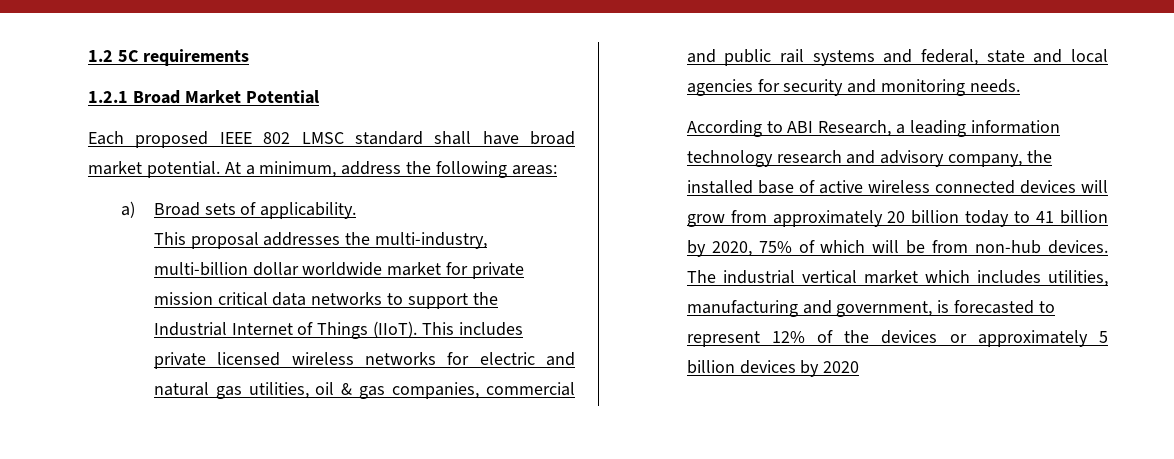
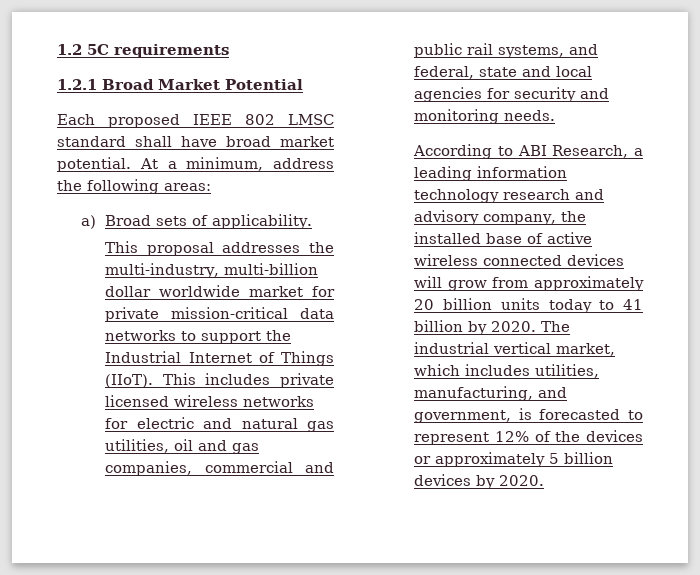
- This proposal addresses the multi-industry, multi-billion dollar worldwide market for private mission critical data networks to support the Industrial Internet of Things (IIoT).
+ This proposal addresses the multi-industry, multi-billion dollar worldwide market for private mission-critical data networks to support the Industrial Internet of Things (IIoT).
- This includes private licensed wireless networks for electric and natural gas utilities, oil & gas companies, commercial and public rail systems and federal, state and local agencies for security and monitoring needs.
+ This includes private licensed wireless networks for electric and natural gas utilities, oil and gas companies, commercial and public rail systems, and federal, state and local agencies for security and monitoring needs.
- According to ABI Research, a leading information technology research and advisory company, the installed base of active wireless connected devices will grow from approximately 20 billion today to 41 billion by 2020, 75% of which will be from non-hub devices.
+ According to ABI Research, a leading information technology research and advisory company, the installed base of active wireless connected devices will grow from approximately 20 billion units today to 41 billion by 2020.
- The industrial vertical market which includes utilities, manufacturing and government, is forecasted to represent 12% of the devices or approximately 5 billion devices by 2020
+ The industrial vertical market, which includes utilities, manufacturing, and government, is forecasted to represent 12% of the devices or approximately 5 billion devices by 2020.

